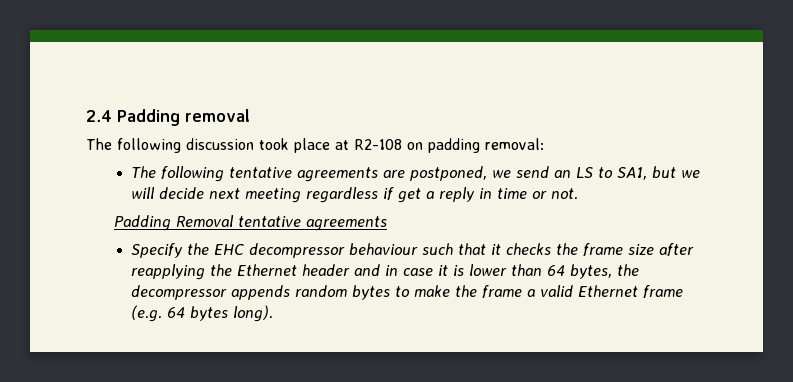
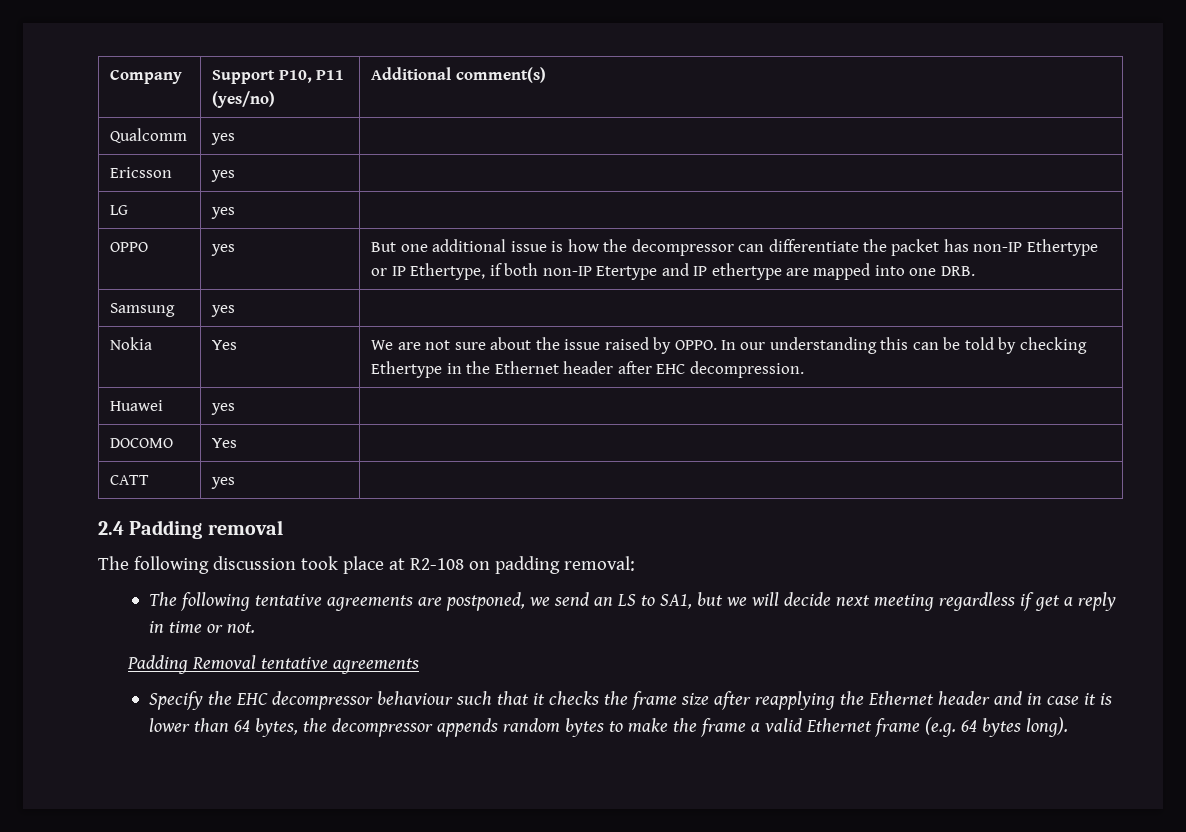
+ Company | Support P10, P11 (yes/no) | Additional comment(s)
+ Qualcomm | yes |
+ Ericsson | yes |
+ LG | yes |
+ OPPO | yes | But one additional issue is how the decompressor can differentiate the packet has non-IP Ethertype or IP Ethertype, if both non-IP Etertype and IP ethertype are mapped into one DRB.
+ Samsung | yes |
+ Nokia | Yes | We are not sure about the issue raised by OPPO. In our understanding this can be told by checking Ethertype in the Ethernet header after EHC decompression.
+ Huawei | yes |
+ DOCOMO | Yes |
+ CATT | yes |

